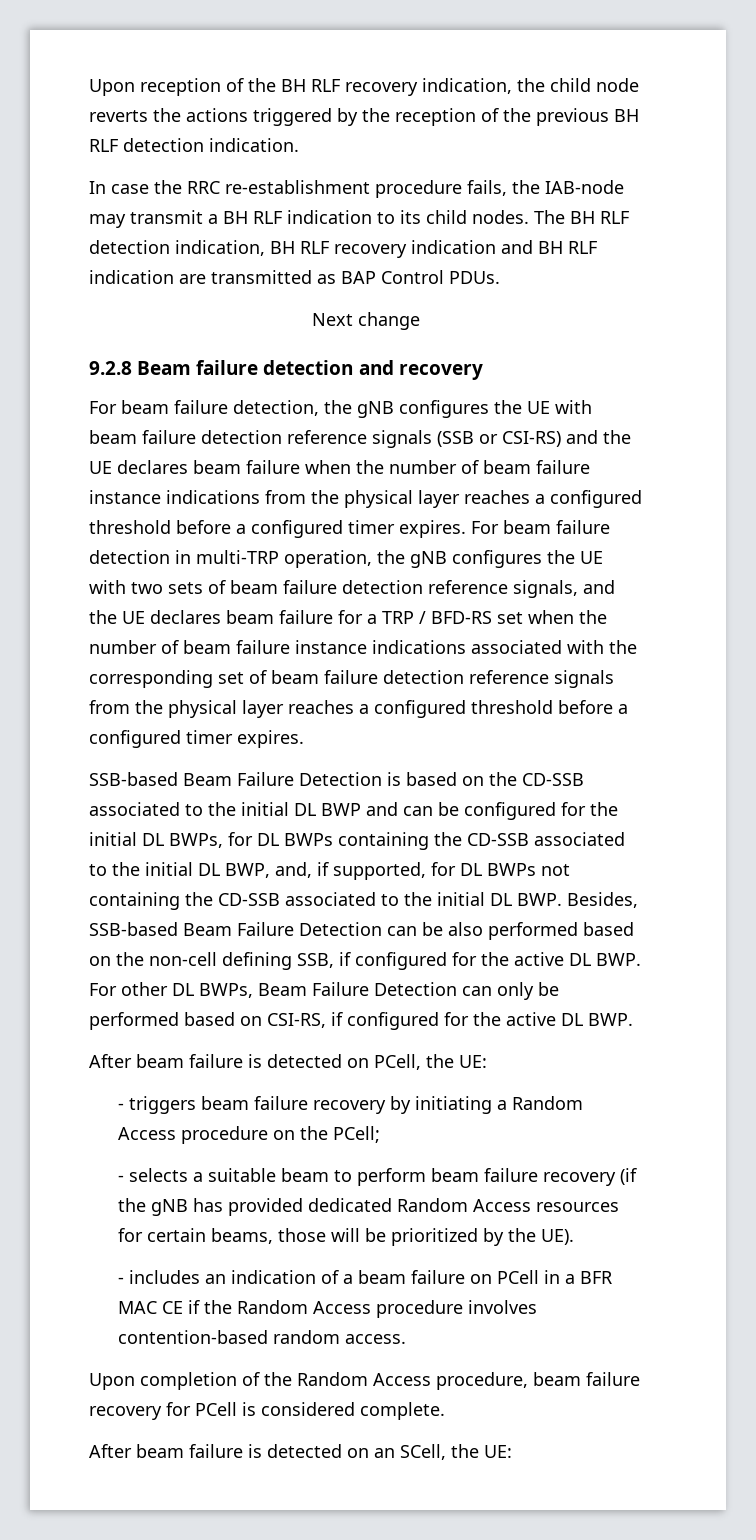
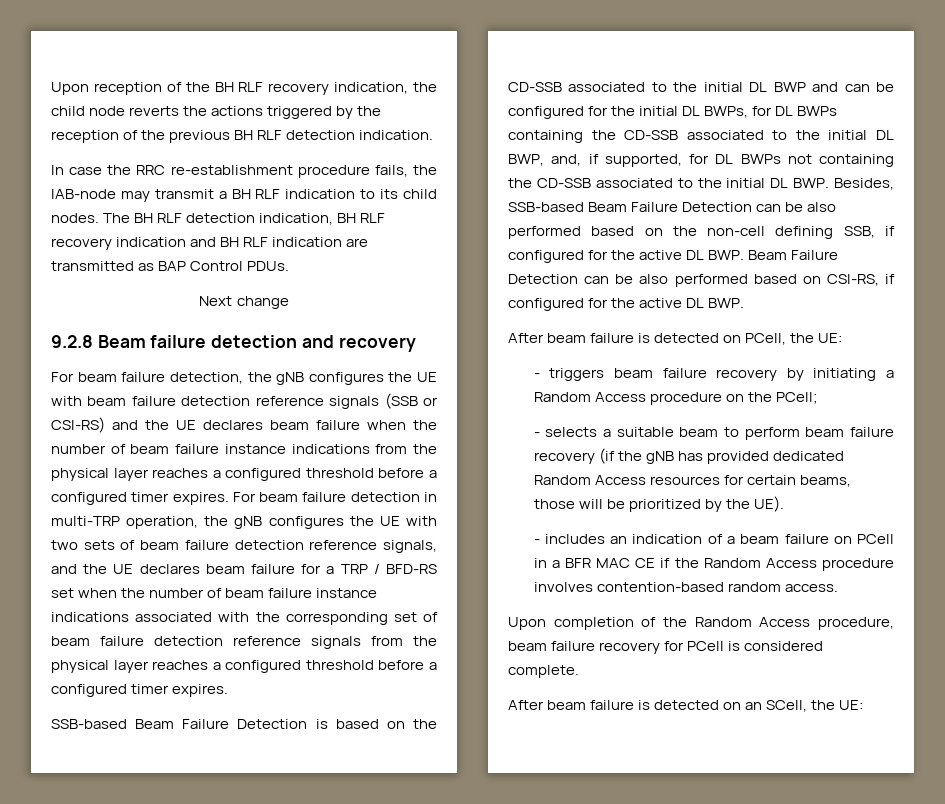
- SSB-based Beam Failure Detection is based on the CD-SSB associated to the initial DL BWP and can be configured for the initial DL BWPs, for DL BWPs containing the CD-SSB associated to the initial DL BWP, and, if supported, for DL BWPs not containing the CD-SSB associated to the initial DL BWP. Besides, SSB-based Beam Failure Detection can be also performed based on the non-cell defining SSB, if configured for the active DL BWP. For other DL BWPs, Beam Failure Detection can only be performed based on CSI-RS, if configured for the active DL BWP.
+ SSB-based Beam Failure Detection is based on the CD-SSB associated to the initial DL BWP and can be configured for the initial DL BWPs, for DL BWPs containing the CD-SSB associated to the initial DL BWP, and, if supported, for DL BWPs not containing the CD-SSB associated to the initial DL BWP. Besides, SSB-based Beam Failure Detection can be also performed based on the non-cell defining SSB, if configured for the active DL BWP. Beam Failure Detection can be also performed based on CSI-RS, if configured for the active DL BWP.

